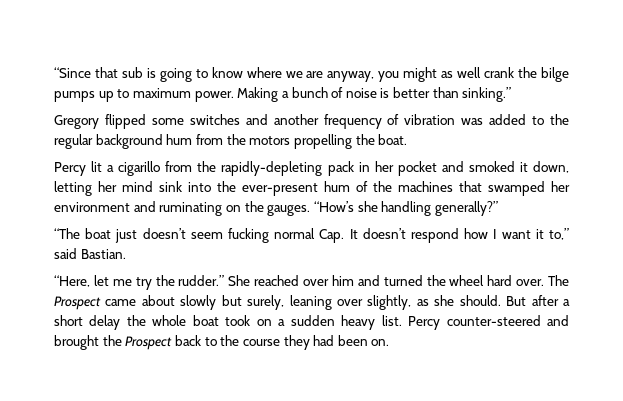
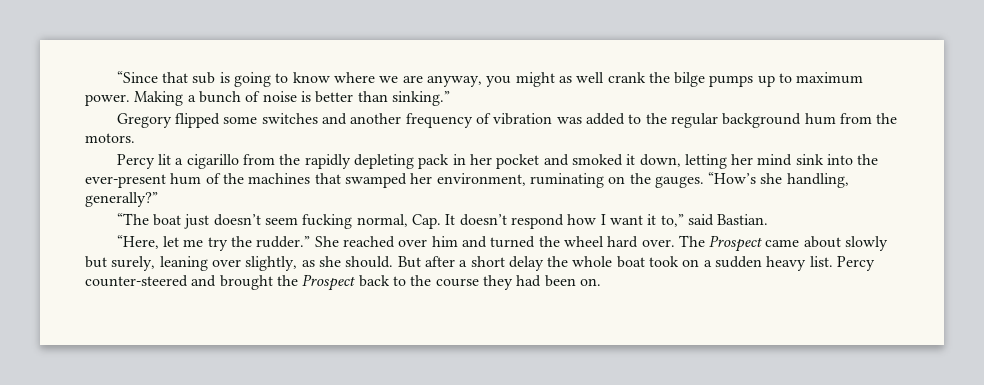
- Gregory flipped some switches and another frequency of vibration was added to the regular background hum from the motors propelling the boat.
+ Gregory flipped some switches and another frequency of vibration was added to the regular background hum from the motors.
- Percy lit a cigarillo from the rapidly-depleting pack in her pocket and smoked it down, letting her mind sink into the ever-present hum of the machines that swamped her environment and ruminating on the gauges.
+ Percy lit a cigarillo from the rapidly depleting pack in her pocket and smoked it down, letting her mind sink into the ever-present hum of the machines that swamped her environment, ruminating on the gauges.
- “How’s she handling generally?”
+ “How’s she handling, generally?”
- “The boat just doesn’t seem fucking normal Cap. It doesn’t respond how I want it to,” said Bastian.
+ “The boat just doesn’t seem fucking normal, Cap. It doesn’t respond how I want it to,” said Bastian.

